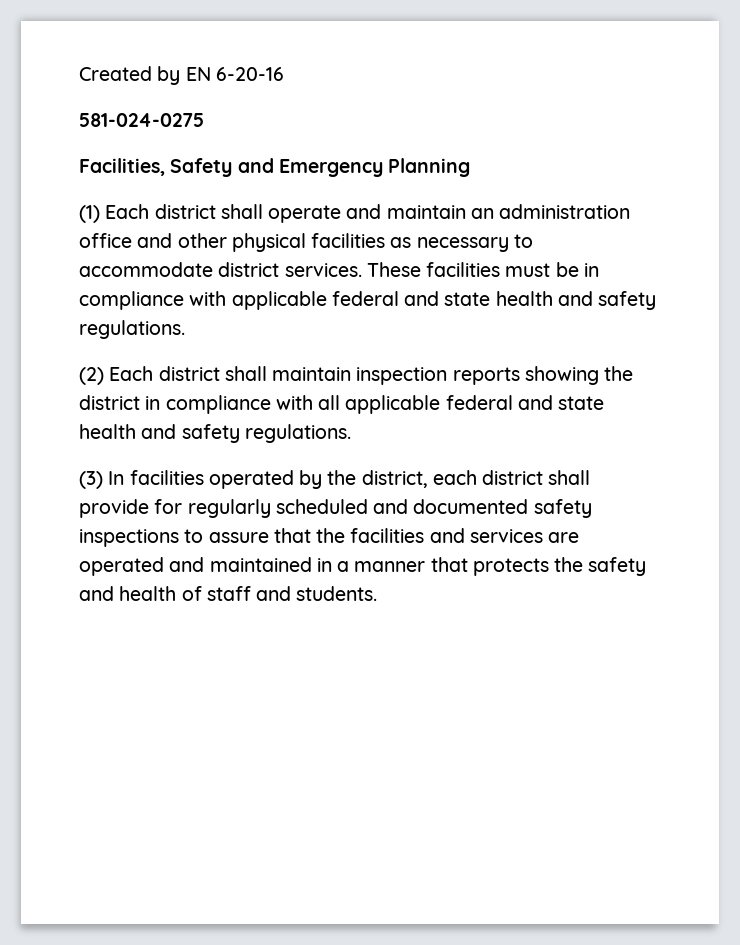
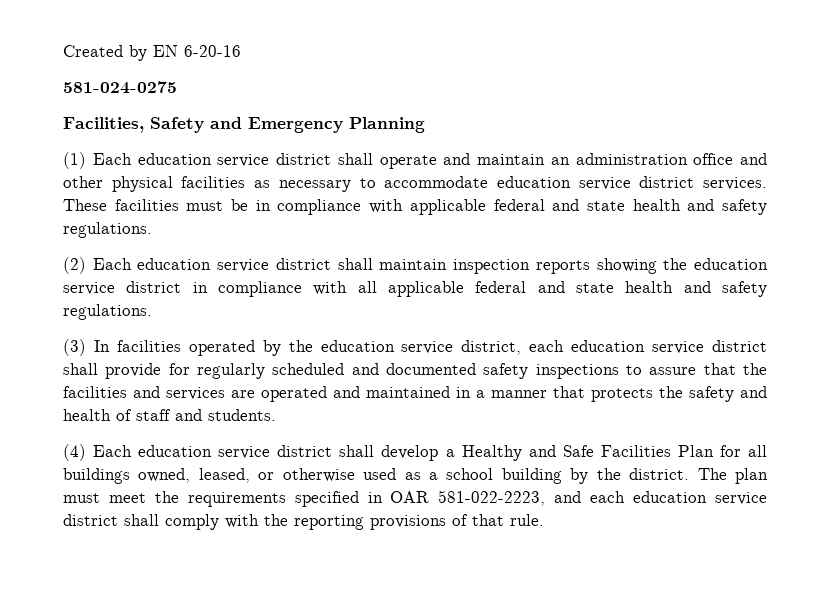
- (1) Each district shall operate and maintain an administration office and other physical facilities as necessary to accommodate district services.
+ (1) Each education service district shall operate and maintain an administration office and other physical facilities as necessary to accommodate education service district services.
- (2) Each district shall maintain inspection reports showing the district in compliance with all applicable federal and state health and safety regulations.
+ (2) Each education service district shall maintain inspection reports showing the education service district in compliance with all applicable federal and state health and safety regulations.
- (3) In facilities operated by the district, each district shall provide for regularly scheduled and documented safety inspections to assure that the facilities and services are operated and maintained in a manner that protects the safety and health of staff and students.
+ (3) In facilities operated by the education service district, each education service district shall provide for regularly scheduled and documented safety inspections to assure that the facilities and services are operated and maintained in a manner that protects the safety and health of staff and students.
+ (4) Each education service district shall develop a Healthy and Safe Facilities Plan for all buildings owned, leased, or otherwise used as a school building by the district. The plan must meet the requirements specified in OAR 581-022-2223, and each education service district shall comply with the reporting provisions of that rule.

